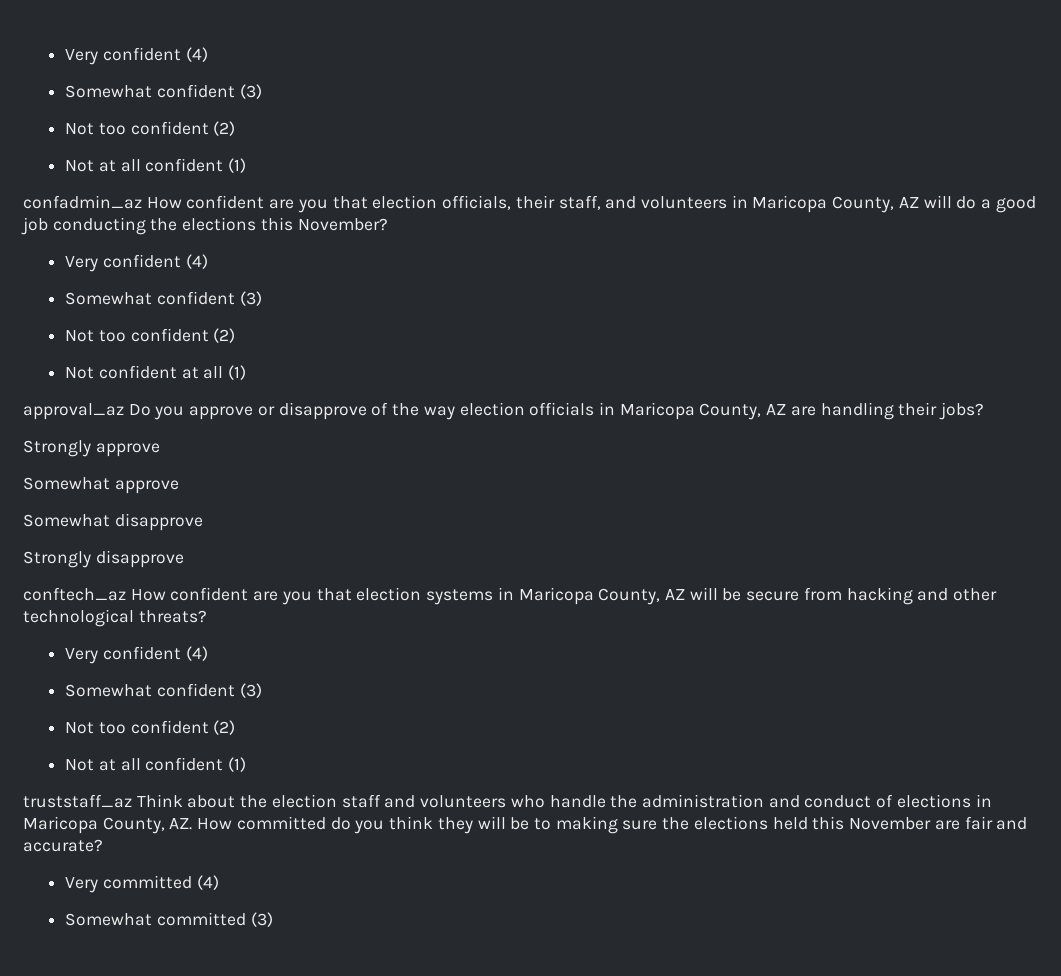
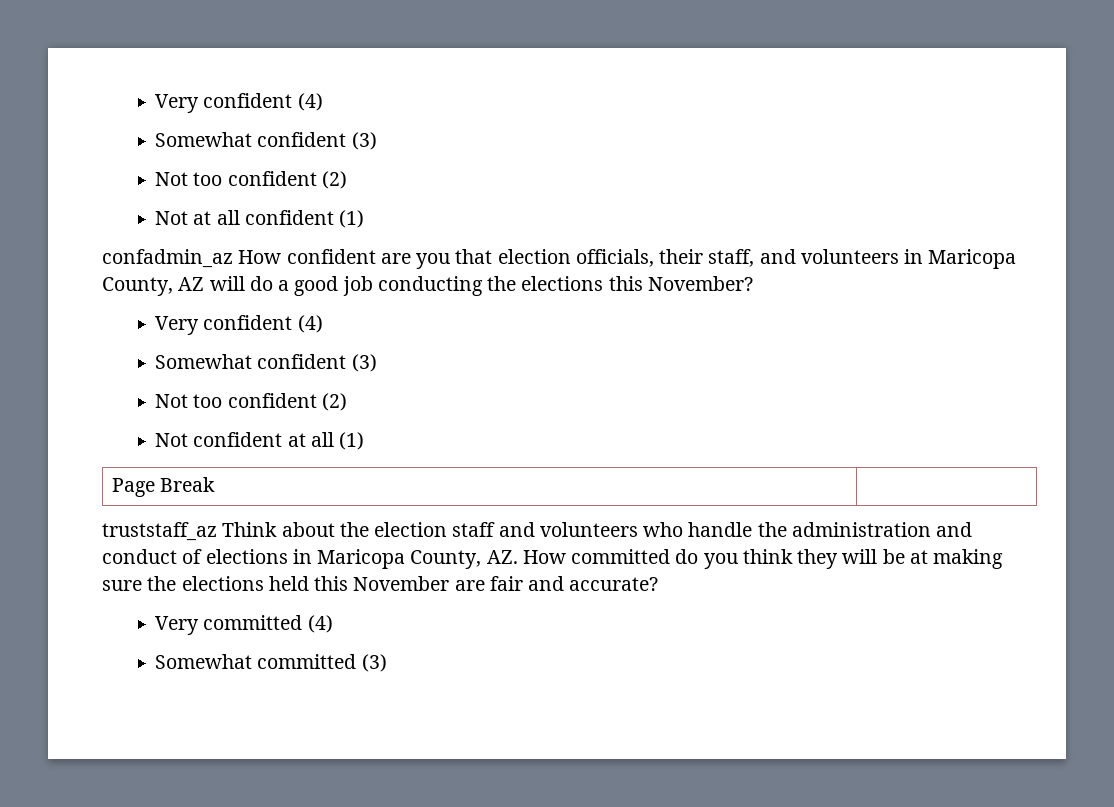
- approval_az Do you approve or disapprove of the way election officials in Maricopa County, AZ are handling their jobs?
- Strongly approve
- Somewhat approve
- Somewhat disapprove
- Strongly disapprove
- conftech_az How confident are you that election systems in Maricopa County, AZ will be secure from hacking and other technological threats?
- Very confident (4)
- Somewhat confident (3)
- Not too confident (2)
- Not at all confident (1)
+ Page Break |
- truststaff_az Think about the election staff and volunteers who handle the administration and conduct of elections in Maricopa County, AZ. How committed do you think they will be to making sure the elections held this November are fair and accurate?
+ truststaff_az Think about the election staff and volunteers who handle the administration and conduct of elections in Maricopa County, AZ. How committed do you think they will be at making sure the elections held this November are fair and accurate?

